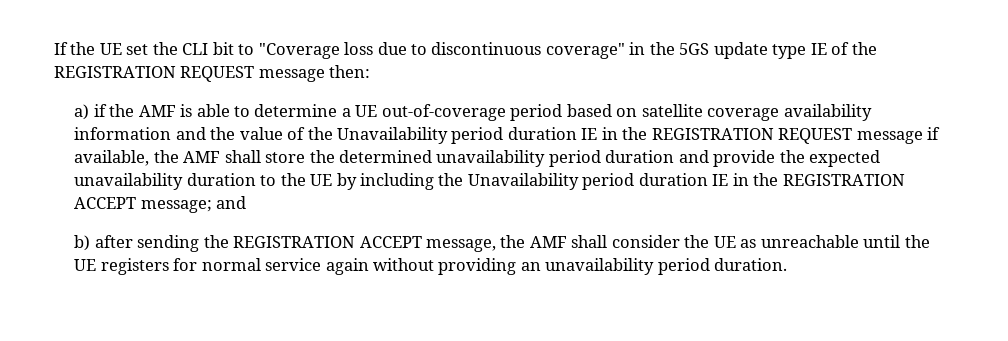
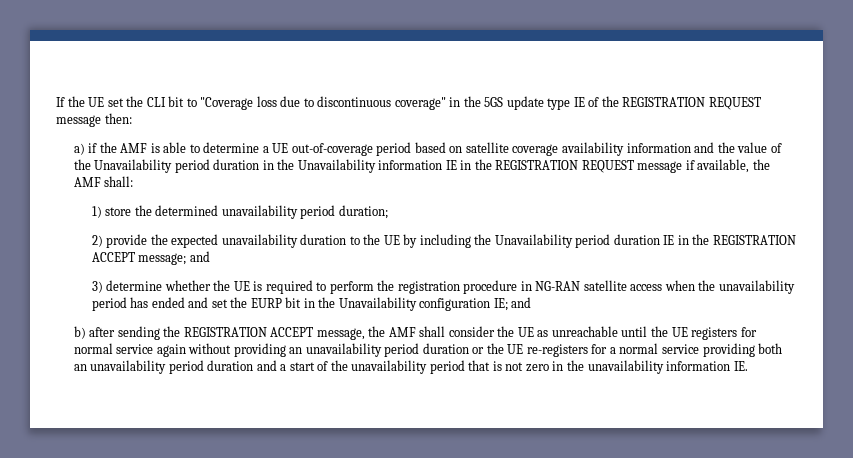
- a) if the AMF is able to determine a UE out-of-coverage period based on satellite coverage availability information and the value of the Unavailability period duration IE in the REGISTRATION REQUEST message if available, the AMF shall store the determined unavailability period duration and provide the expected unavailability duration to the UE by including the Unavailability period duration IE in the REGISTRATION ACCEPT message;
+ a) if the AMF is able to determine a UE out-of-coverage period based on satellite coverage availability information and the value of the Unavailability period duration in the Unavailability information IE in the REGISTRATION REQUEST message if available, the AMF shall:
+ 1) store the determined unavailability period duration;
+ 2) provide the expected unavailability duration to the UE by including the Unavailability period duration IE in the REGISTRATION ACCEPT message;
+ 3) determine whether the UE is required to perform the registration procedure in NG-RAN satellite access when the unavailability period has ended and set the EURP bit in the Unavailability configuration IE; and
- b) after sending the REGISTRATION ACCEPT message, the AMF shall consider the UE as unreachable until the UE registers for normal service again without providing an unavailability period duration.
+ b) after sending the REGISTRATION ACCEPT message, the AMF shall consider the UE as unreachable until the UE registers for normal service again without providing an unavailability period duration or the UE re-registers for a normal service providing both an unavailability period duration and a start of the unavailability period that is not zero in the unavailability information IE.

